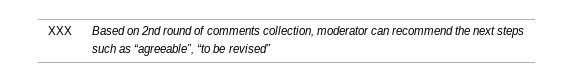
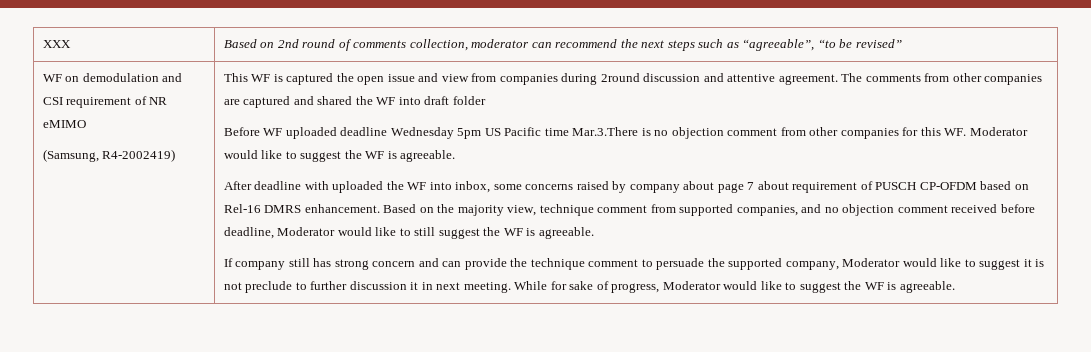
+ WF on demodulation and CSI requirement of NR eMIMO
+ (Samsung, R4-2002419) | This WF is captured the open issue and view from companies during 2round discussion and attentive agreement. The comments from other companies are captured and shared the WF into draft folder
+ Before WF uploaded deadline Wednesday 5pm US Pacific time Mar.3.There is no objection comment from other companies for this WF. Moderator would like to suggest the WF is agreeable.
+ After deadline with uploaded the WF into inbox, some concerns raised by company about page 7 about requirement of PUSCH CP-OFDM based on Rel-16 DMRS enhancement. Based on the majority view, technique comment from supported companies, and no objection comment received before deadline, Moderator would like to still suggest the WF is agreeable.
+ If company still has strong concern and can provide the technique comment to persuade the supported company, Moderator would like to suggest it is not preclude to further discussion it in next meeting. While for sake of progress, Moderator would like to suggest the WF is agreeable.

